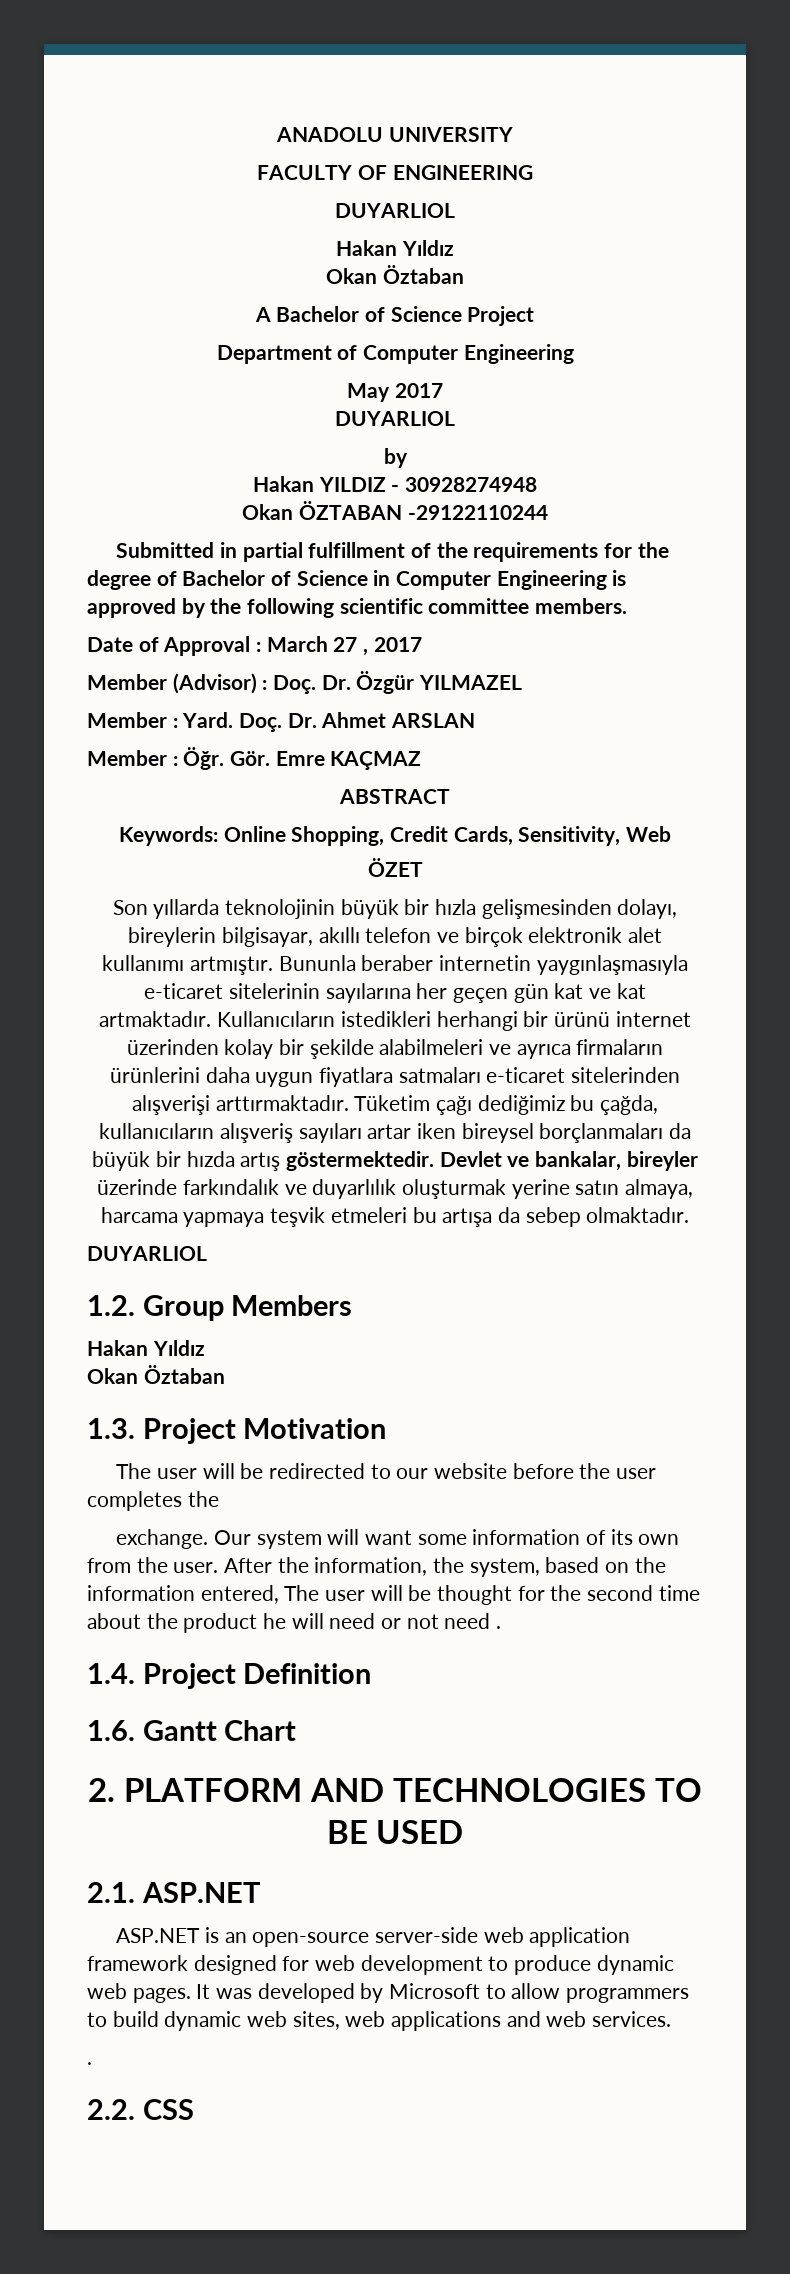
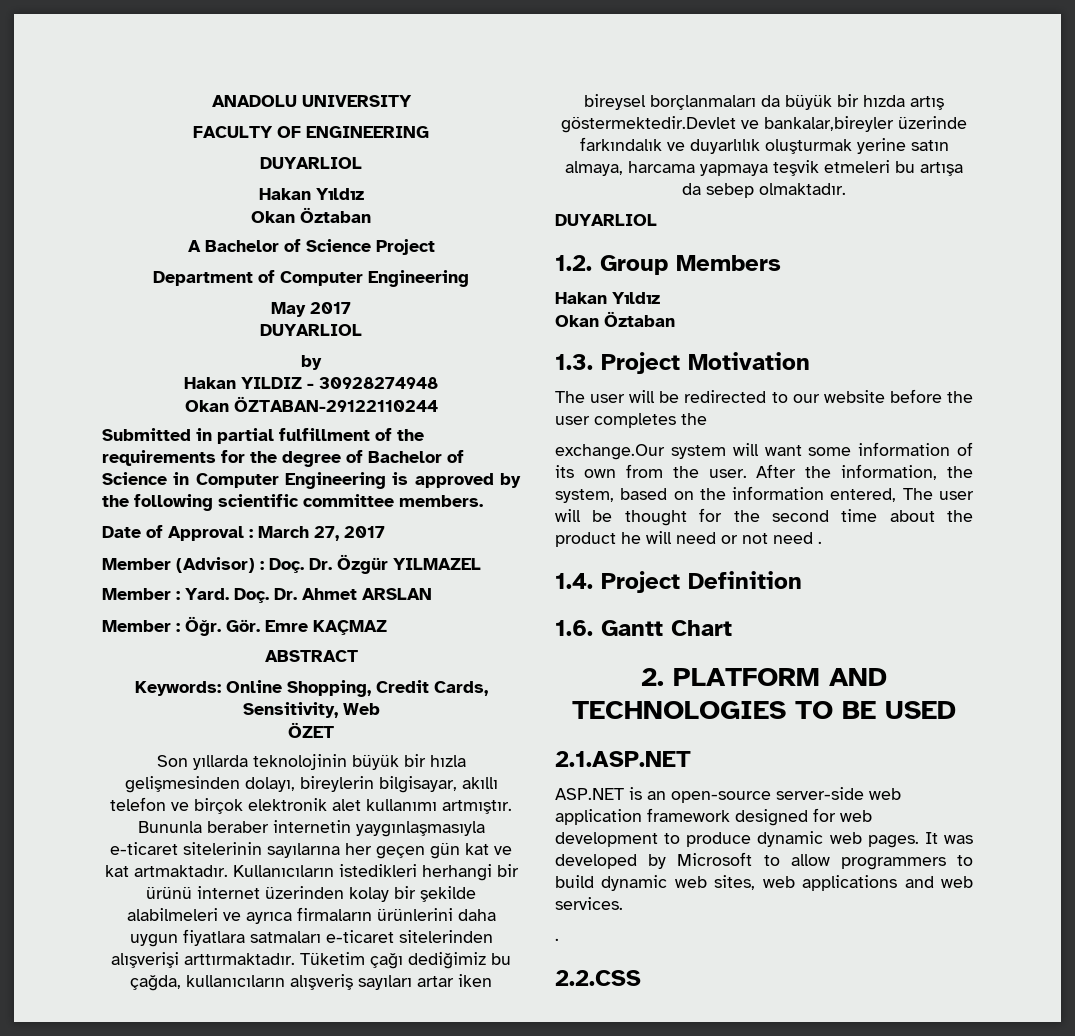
- Okan ÖZTABAN -29122110244
+ Okan ÖZTABAN-29122110244
- Date of Approval : March 27 , 2017
+ Date of Approval : March 27, 2017
- Tüketim çağı dediğimiz bu çağda, kullanıcıların alışveriş sayıları artar iken bireysel borçlanmaları da büyük bir hızda artış göstermektedir. Devlet ve bankalar, bireyler üzerinde farkındalık ve duyarlılık oluşturmak yerine satın almaya, harcama yapmaya teşvik etmeleri bu artışa da sebep olmaktadır.
+ Tüketim çağı dediğimiz bu çağda, kullanıcıların alışveriş sayıları artar iken bireysel borçlanmaları da büyük bir hızda artış göstermektedir.Devlet ve bankalar,bireyler üzerinde farkındalık ve duyarlılık oluşturmak yerine satın almaya, harcama yapmaya teşvik etmeleri bu artışa da sebep olmaktadır.
- exchange. Our system will want some information of its own from the user.
+ exchange.Our system will want some information of its own from the user.
- 2.1. ASP.NET
+ 2.1.ASP.NET
- 2.2. CSS
+ 2.2.CSS

